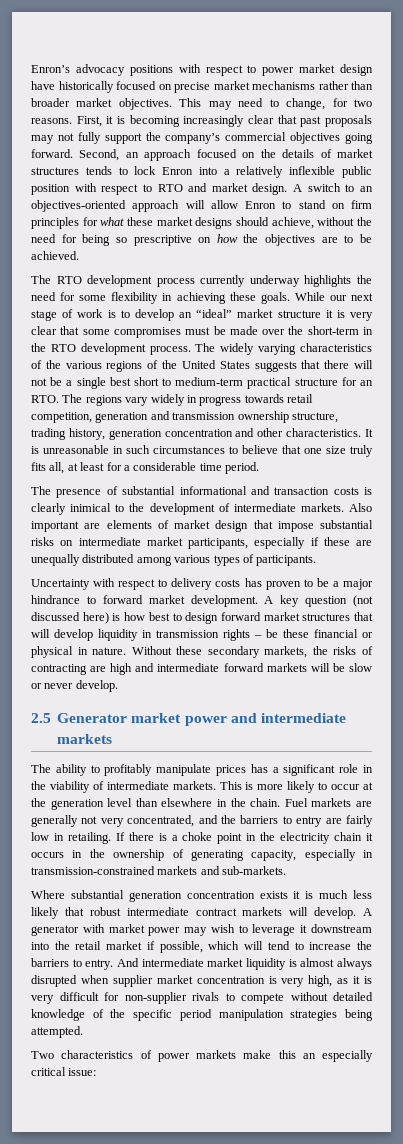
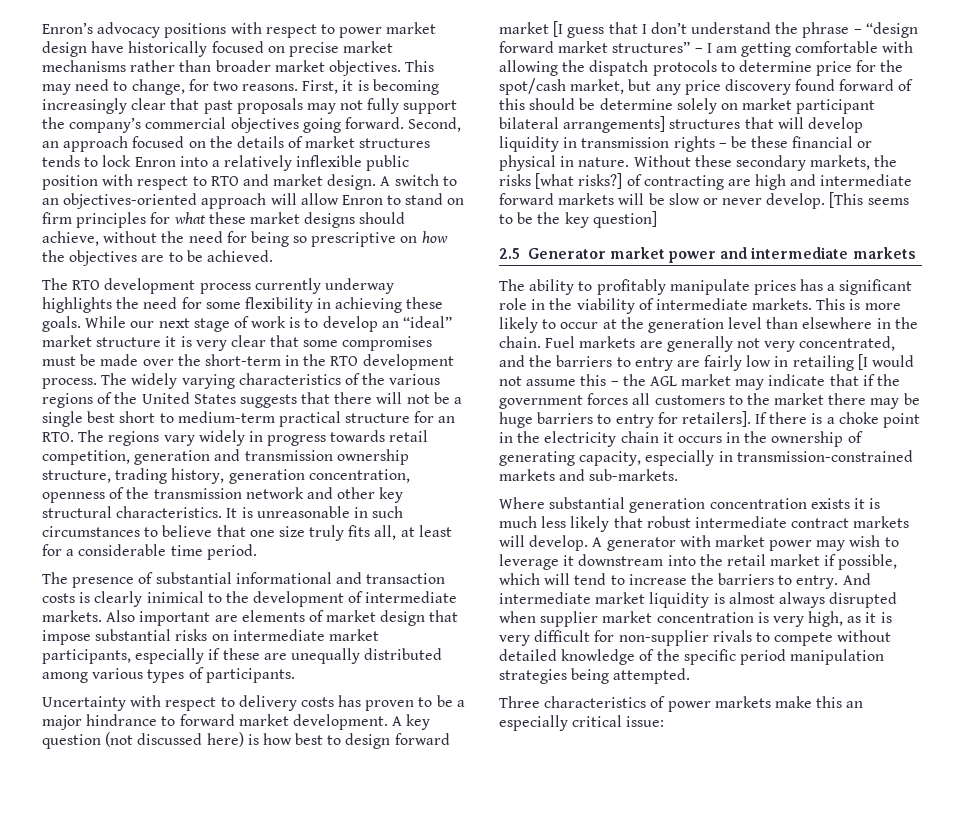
- The widely varying characteristics of the various regions of the United States suggests that there will not be a single best short to medium-term practical structure for an RTO. The regions vary widely in progress towards retail competition, generation and transmission ownership structure, trading history, generation concentration and other characteristics.
+ The widely varying characteristics of the various regions of the United States suggests that there will not be a single best short to medium-term practical structure for an RTO. The regions vary widely in progress towards retail competition, generation and transmission ownership structure, trading history, generation concentration, openness of the transmission network and other key structural characteristics.
- A key question (not discussed here) is how best to design forward market structures that will develop liquidity in transmission rights – be these financial or physical in nature.
+ A key question (not discussed here) is how best to design forward market [I guess that I don’t understand the phrase – “design forward market structures” – I am getting comfortable with allowing the dispatch protocols to determine price for the spot/cash market, but any price discovery found forward of this should be determine solely on market participant bilateral arrangements] structures that will develop liquidity in transmission rights – be these financial or physical in nature.
- Without these secondary markets, the risks of contracting are high and intermediate forward markets will be slow or never develop.
+ Without these secondary markets, the risks [what risks?] of contracting are high and intermediate forward markets will be slow or never develop. [This seems to be the key question]
- Fuel markets are generally not very concentrated, and the barriers to entry are fairly low in retailing.
+ Fuel markets are generally not very concentrated, and the barriers to entry are fairly low in retailing [I would not assume this – the AGL market may indicate that if the government forces all customers to the market there may be huge barriers to entry for retailers].
- Two characteristics of power markets make this an especially critical issue:
+ Three characteristics of power markets make this an especially critical issue:

